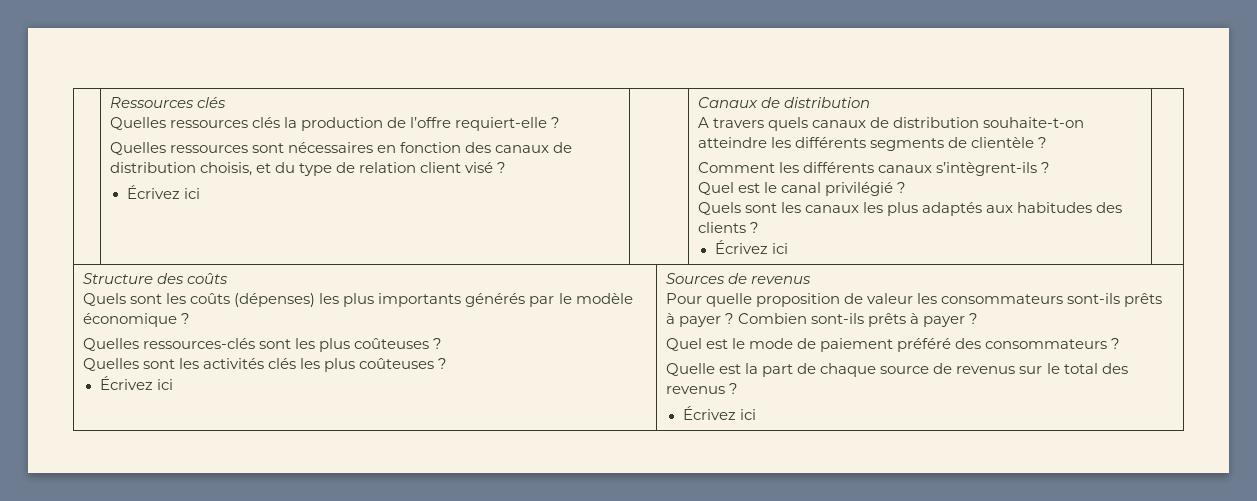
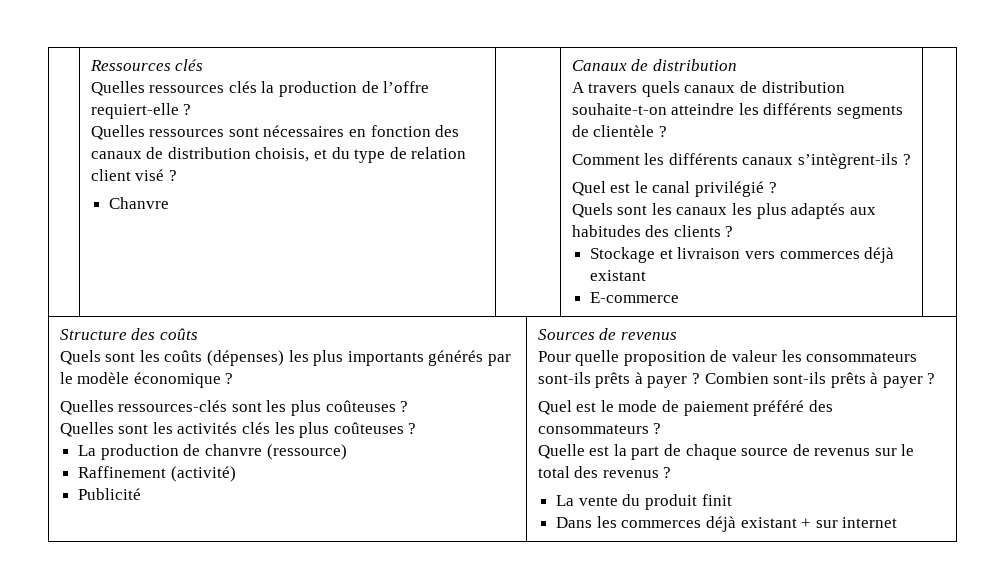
  Quelles ressources sont nécessaires en fonction des canaux de distribution choisis, et du type de relation client visé ?
- Écrivez ici
+ Chanvre
  Quels sont les canaux les plus adaptés aux habitudes des clients ?
- Écrivez ici
+ Stockage et livraison vers commerces déjà existant
+ E-commerce
  Quelles sont les activités clés les plus coûteuses ?
- Écrivez ici
+ La production de chanvre (ressource)
+ Raffinement (activité)
+ Publicité
  Quelle est la part de chaque source de revenus sur le total des revenus ?
- Écrivez ici
+ La vente du produit finit
+ Dans les commerces déjà existant + sur internet

